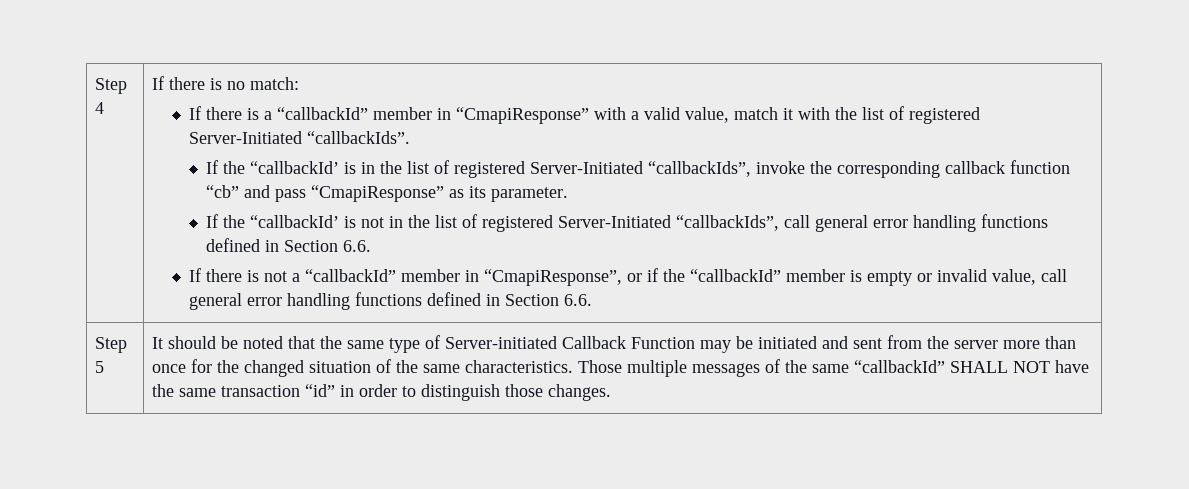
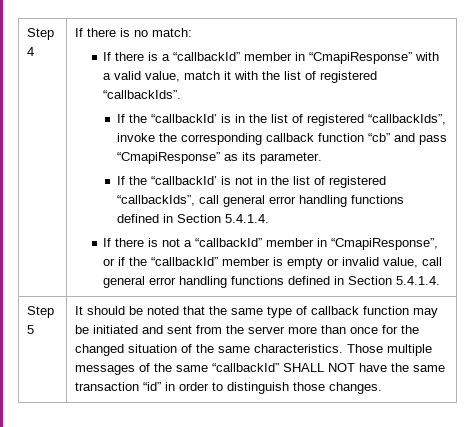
- If there is a “callbackId” member in “CmapiResponse” with a valid value, match it with the list of registered Server-Initiated “callbackIds”.
+ If there is a “callbackId” member in “CmapiResponse” with a valid value, match it with the list of registered “callbackIds”.
- If the “callbackId’ is in the list of registered Server-Initiated “callbackIds”, invoke the corresponding callback function “cb” and pass “CmapiResponse” as its parameter.
+ If the “callbackId’ is in the list of registered “callbackIds”, invoke the corresponding callback function “cb” and pass “CmapiResponse” as its parameter.
- If the “callbackId’ is not in the list of registered Server-Initiated “callbackIds”, call general error handling functions defined in Section 6.6.
+ If the “callbackId’ is not in the list of registered “callbackIds”, call general error handling functions defined in Section 5.4.1.4.
- If there is not a “callbackId” member in “CmapiResponse”, or if the “callbackId” member is empty or invalid value, call general error handling functions defined in Section 6.6.
+ If there is not a “callbackId” member in “CmapiResponse”, or if the “callbackId” member is empty or invalid value, call general error handling functions defined in Section 5.4.1.4.
- It should be noted that the same type of Server-initiated Callback Function may be initiated and sent from the server more than once for the changed situation of the same characteristics.
+ It should be noted that the same type of callback function may be initiated and sent from the server more than once for the changed situation of the same characteristics.

